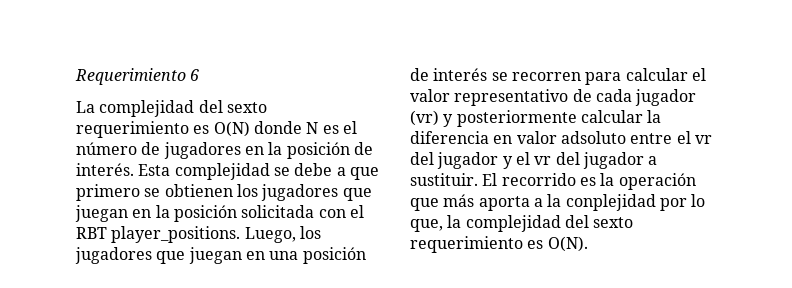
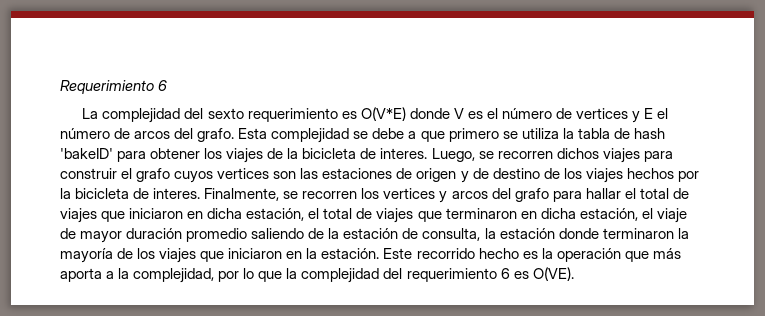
- La complejidad del sexto requerimiento es O(N) donde N es el número de jugadores en la posición de interés.
+ La complejidad del sexto requerimiento es O(V*E) donde V es el número de vertices y E el número de arcos del grafo.
- Esta complejidad se debe a que primero se obtienen los jugadores que juegan en la posición solicitada con el RBT player_positions. Luego, los jugadores que juegan en una posición de interés se recorren para calcular el valor representativo de cada jugador (vr) y posteriormente calcular la diferencia en valor adsoluto entre el vr del jugador y el vr del jugador a sustituir. El recorrido es la operación que más aporta a la conplejidad por lo que, la complejidad del sexto requerimiento es O(N).
+ Esta complejidad se debe a que primero se utiliza la tabla de hash 'bakeID' para obtener los viajes de la bicicleta de interes. Luego, se recorren dichos viajes para construir el grafo cuyos vertices son las estaciones de origen y de destino de los viajes hechos por la bicicleta de interes. Finalmente, se recorren los vertices y arcos del grafo para hallar el total de viajes que iniciaron en dicha estación, el total de viajes que terminaron en dicha estación, el viaje de mayor duración promedio saliendo de la estación de consulta, la estación donde terminaron la mayoría de los viajes que iniciaron en la estación. Este recorrido hecho es la operación que más aporta a la complejidad, por lo que la complejidad del requerimiento 6 es O(VE).

